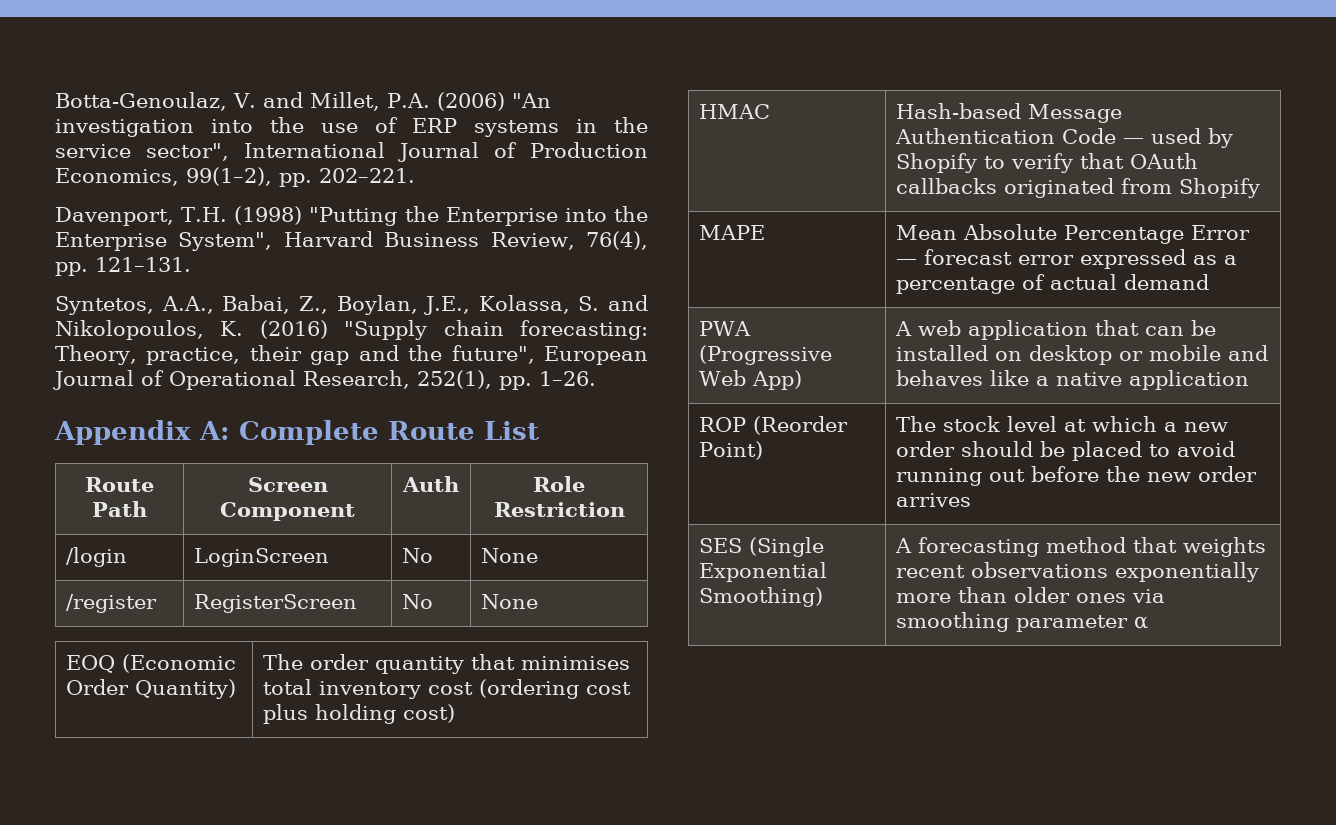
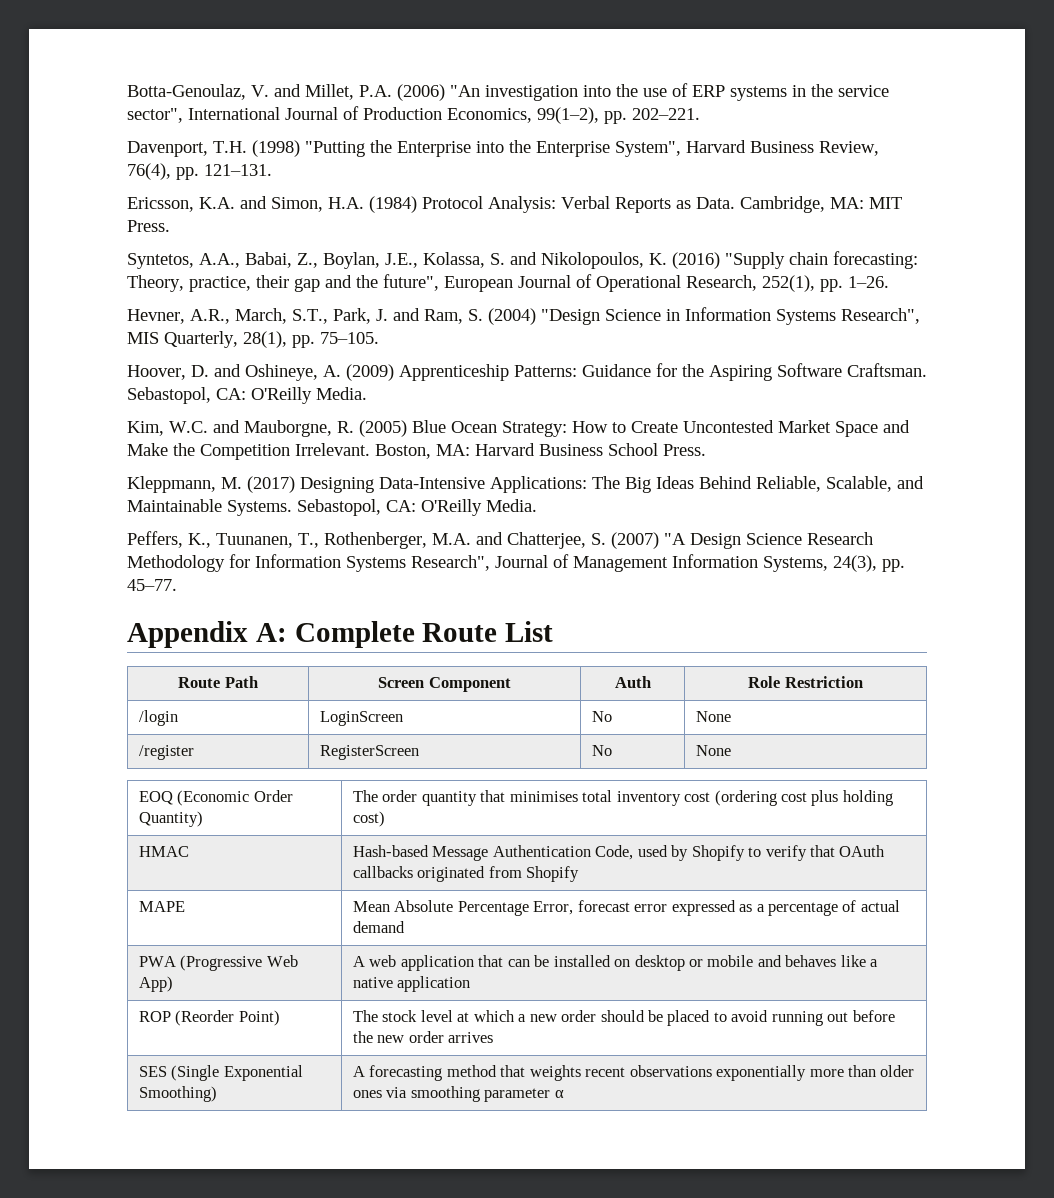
+ Ericsson, K.A. and Simon, H.A. (1984) Protocol Analysis: Verbal Reports as Data. Cambridge, MA: MIT Press.
+ Hevner, A.R., March, S.T., Park, J. and Ram, S. (2004) "Design Science in Information Systems Research", MIS Quarterly, 28(1), pp. 75–105.
+ Hoover, D. and Oshineye, A. (2009) Apprenticeship Patterns: Guidance for the Aspiring Software Craftsman. Sebastopol, CA: O'Reilly Media.
+ Kim, W.C. and Mauborgne, R. (2005) Blue Ocean Strategy: How to Create Uncontested Market Space and Make the Competition Irrelevant. Boston, MA: Harvard Business School Press.
+ Kleppmann, M. (2017) Designing Data-Intensive Applications: The Big Ideas Behind Reliable, Scalable, and Maintainable Systems. Sebastopol, CA: O'Reilly Media.
+ Peffers, K., Tuunanen, T., Rothenberger, M.A. and Chatterjee, S. (2007) "A Design Science Research Methodology for Information Systems Research", Journal of Management Information Systems, 24(3), pp. 45–77.
- HMAC | Hash-based Message Authentication Code — used by Shopify to verify that OAuth callbacks originated from Shopify
+ HMAC | Hash-based Message Authentication Code, used by Shopify to verify that OAuth callbacks originated from Shopify
- MAPE | Mean Absolute Percentage Error — forecast error expressed as a percentage of actual demand
+ MAPE | Mean Absolute Percentage Error, forecast error expressed as a percentage of actual demand

